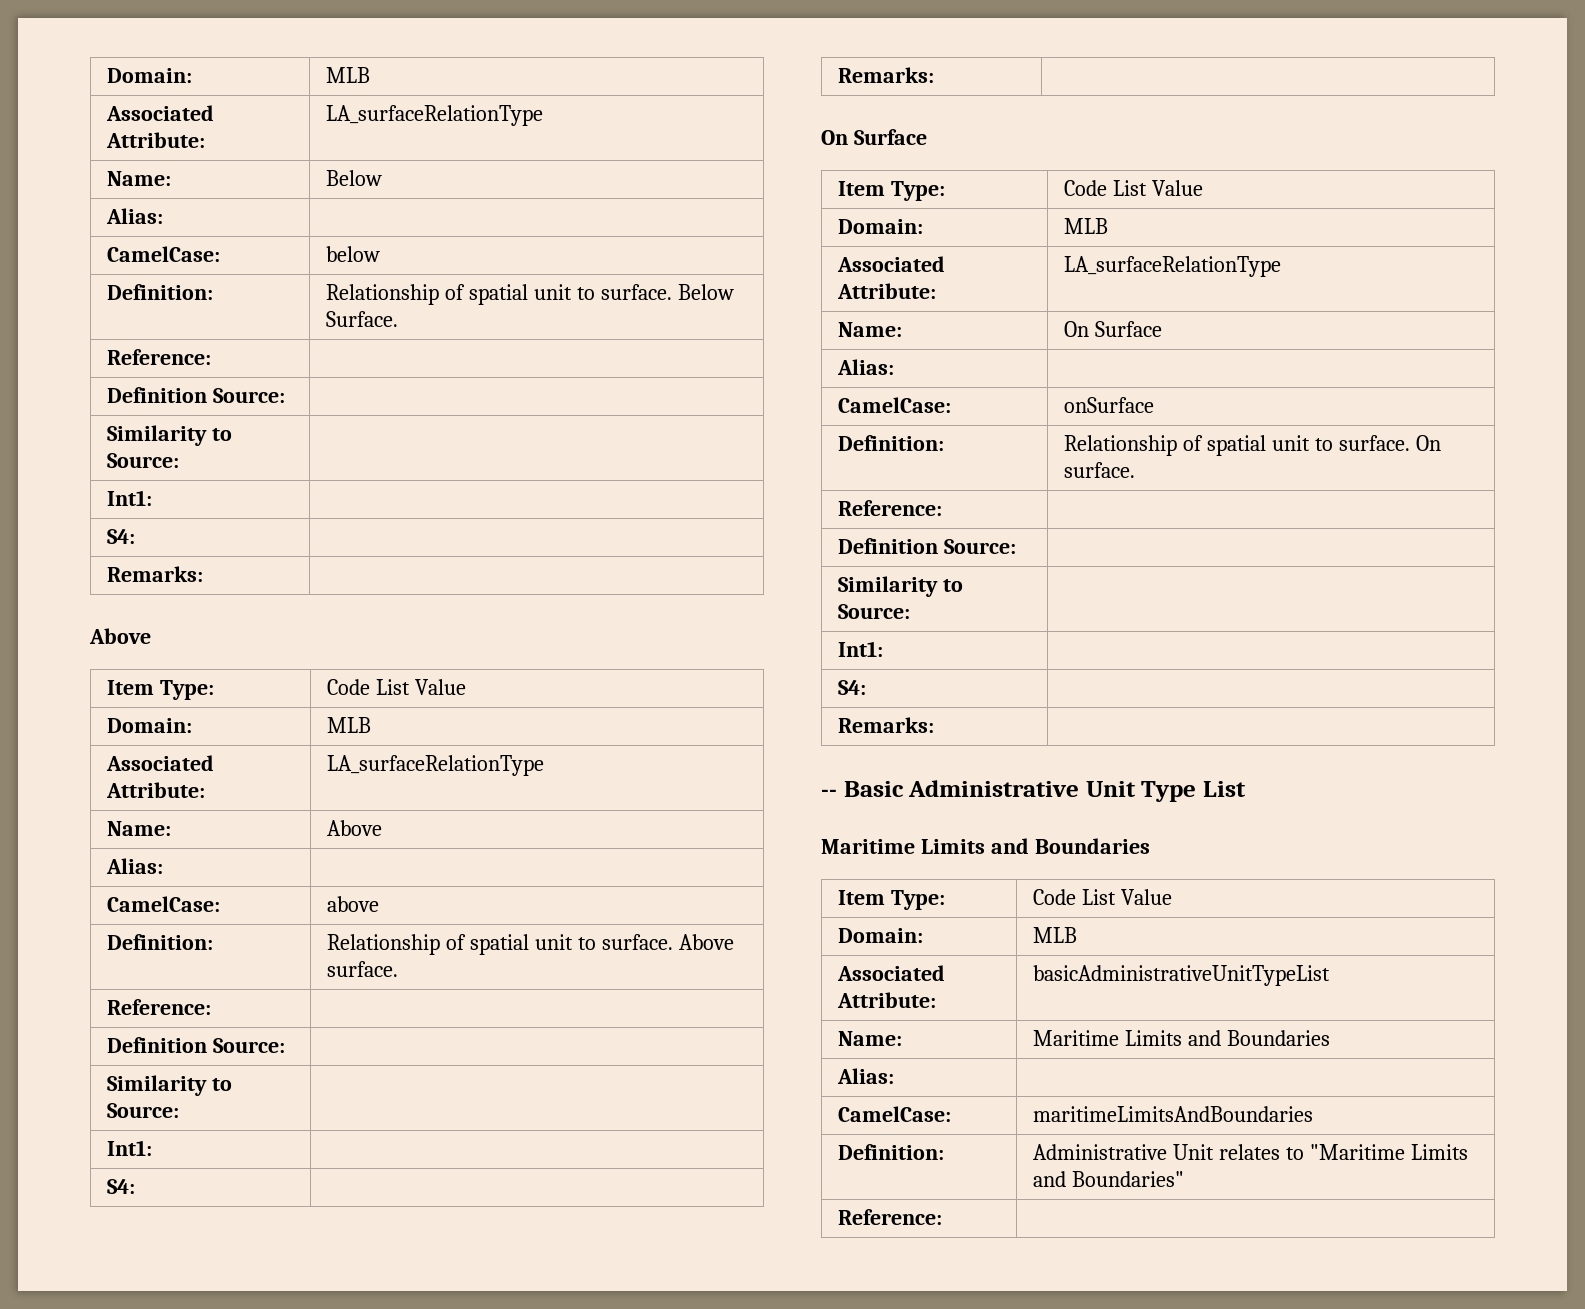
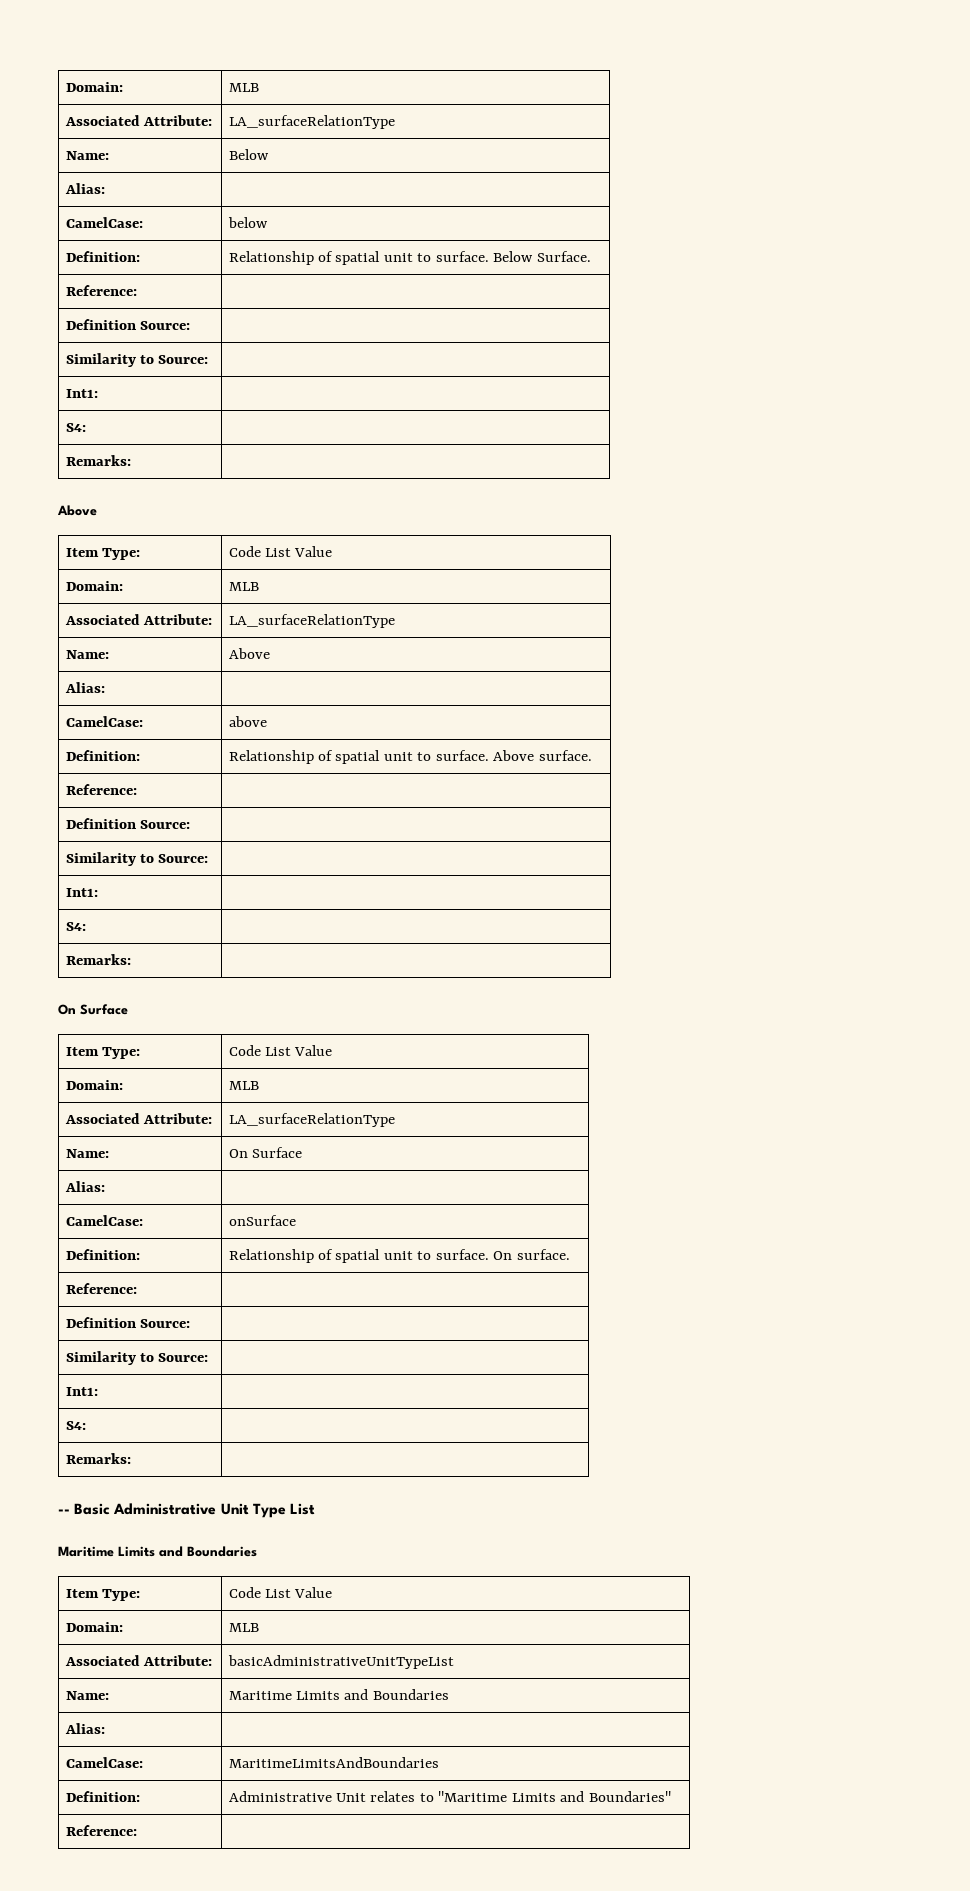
- CamelCase: | maritimeLimitsAndBoundaries
+ CamelCase: | MaritimeLimitsAndBoundaries

